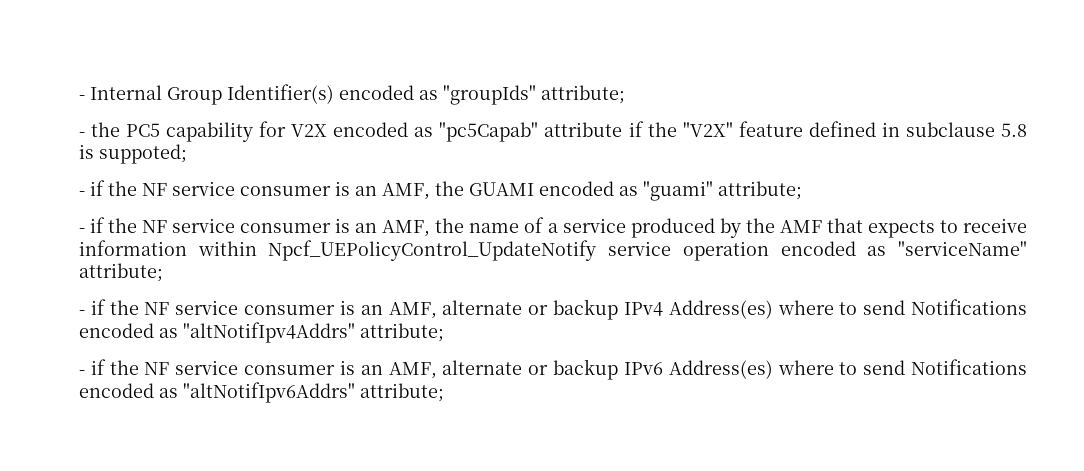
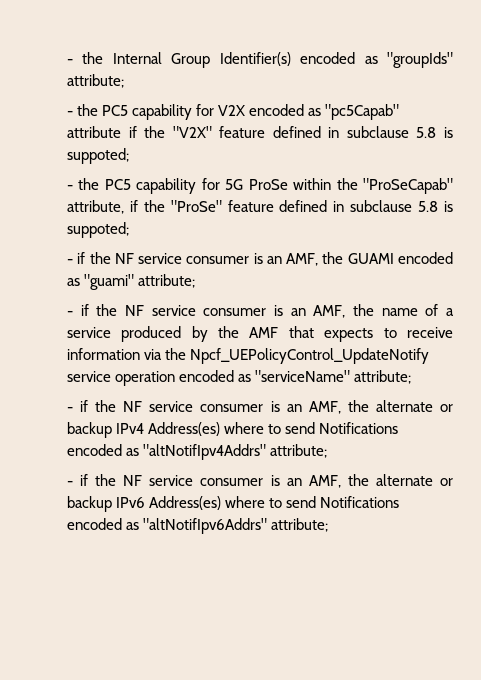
- - Internal Group Identifier(s) encoded as "groupIds" attribute;
+ - the Internal Group Identifier(s) encoded as "groupIds" attribute;
+ - the PC5 capability for 5G ProSe within the "ProSeCapab" attribute, if the "ProSe" feature defined in subclause 5.8 is suppoted;
- - if the NF service consumer is an AMF, the name of a service produced by the AMF that expects to receive information within Npcf_UEPolicyControl_UpdateNotify service operation encoded as "serviceName" attribute;
+ - if the NF service consumer is an AMF, the name of a service produced by the AMF that expects to receive information via the Npcf_UEPolicyControl_UpdateNotify service operation encoded as "serviceName" attribute;
- - if the NF service consumer is an AMF, alternate or backup IPv4 Address(es) where to send Notifications encoded as "altNotifIpv4Addrs" attribute;
+ - if the NF service consumer is an AMF, the alternate or backup IPv4 Address(es) where to send Notifications encoded as "altNotifIpv4Addrs" attribute;
- - if the NF service consumer is an AMF, alternate or backup IPv6 Address(es) where to send Notifications encoded as "altNotifIpv6Addrs" attribute;
+ - if the NF service consumer is an AMF, the alternate or backup IPv6 Address(es) where to send Notifications encoded as "altNotifIpv6Addrs" attribute;

